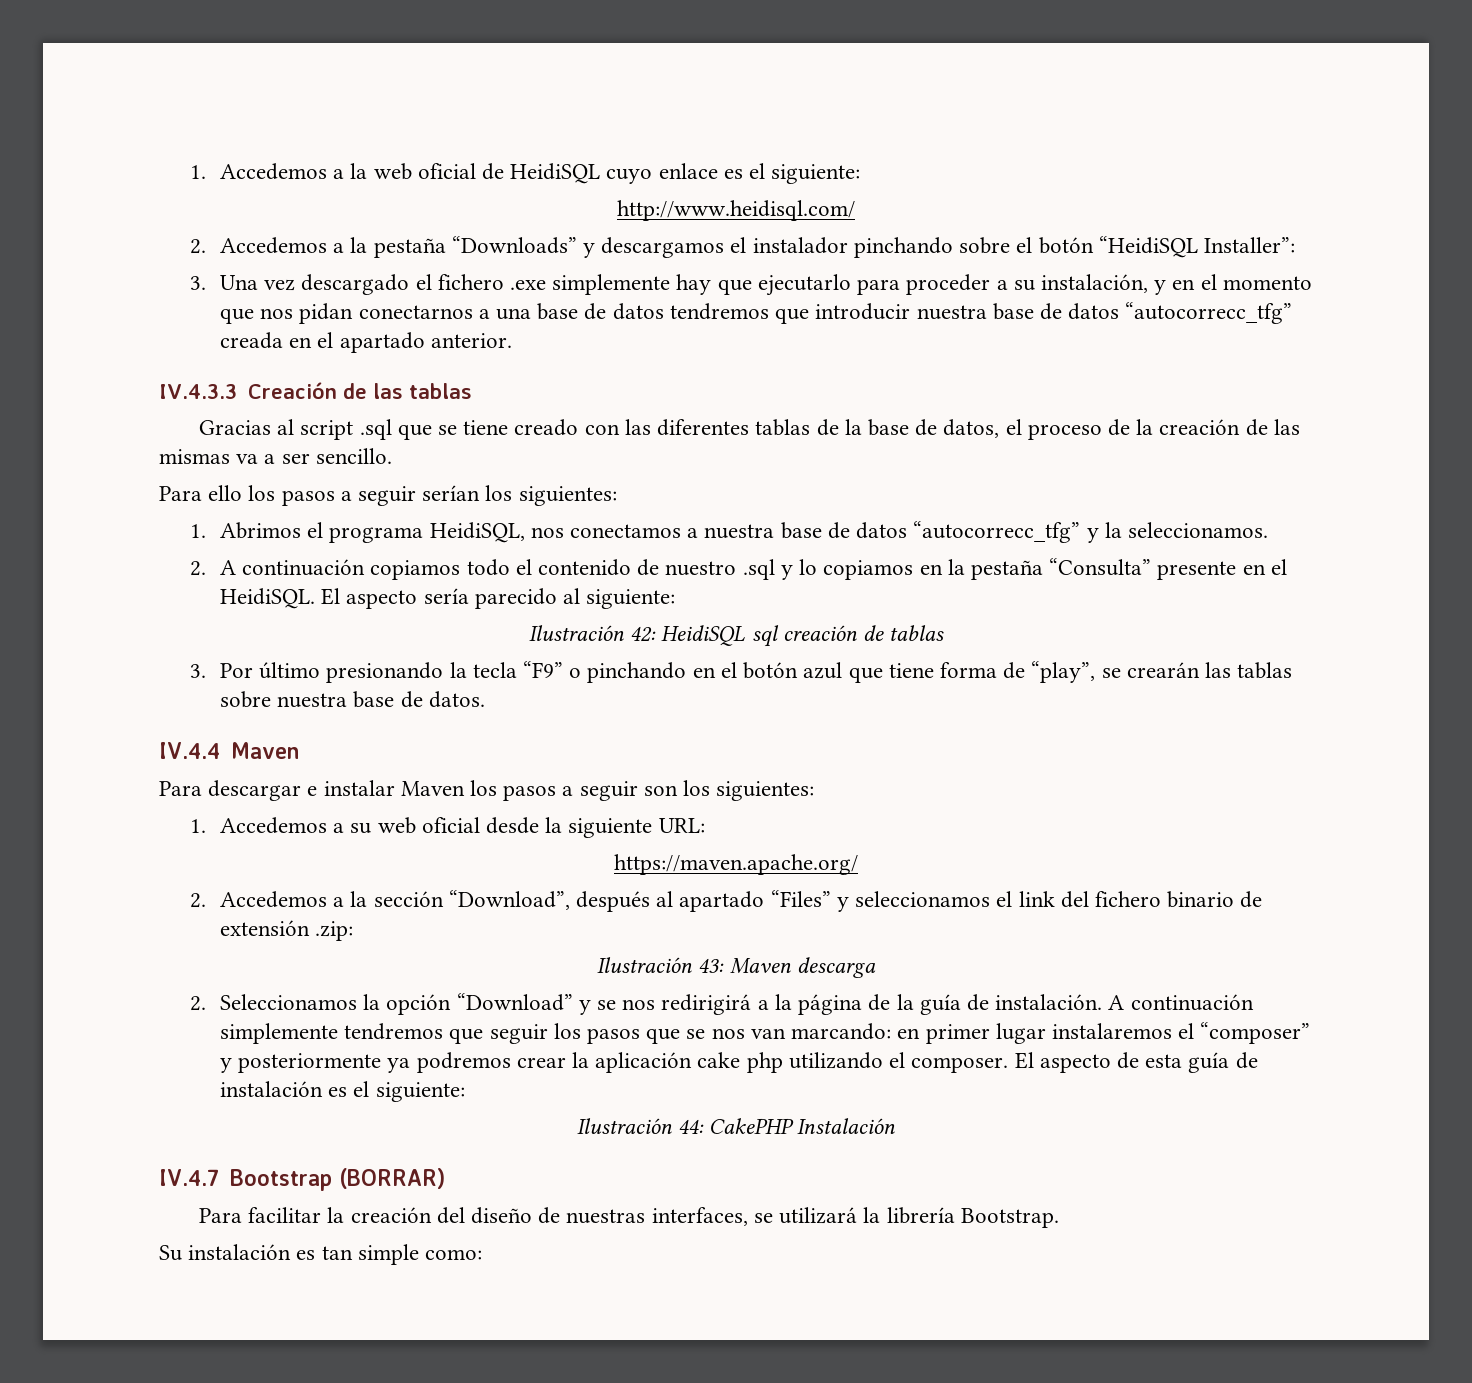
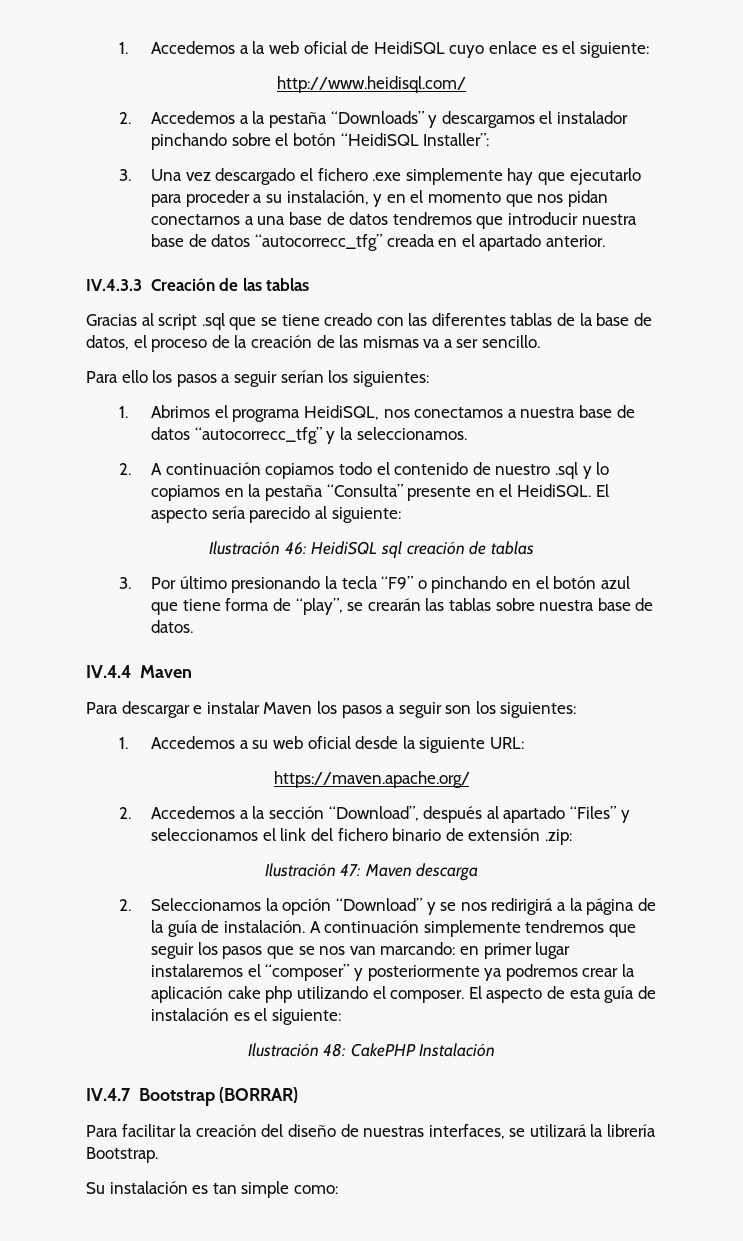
- Ilustración 42: HeidiSQL sql creación de tablas
+ Ilustración 46: HeidiSQL sql creación de tablas
- Ilustración 43: Maven descarga
+ Ilustración 47: Maven descarga
- Ilustración 44: CakePHP Instalación
+ Ilustración 48: CakePHP Instalación

